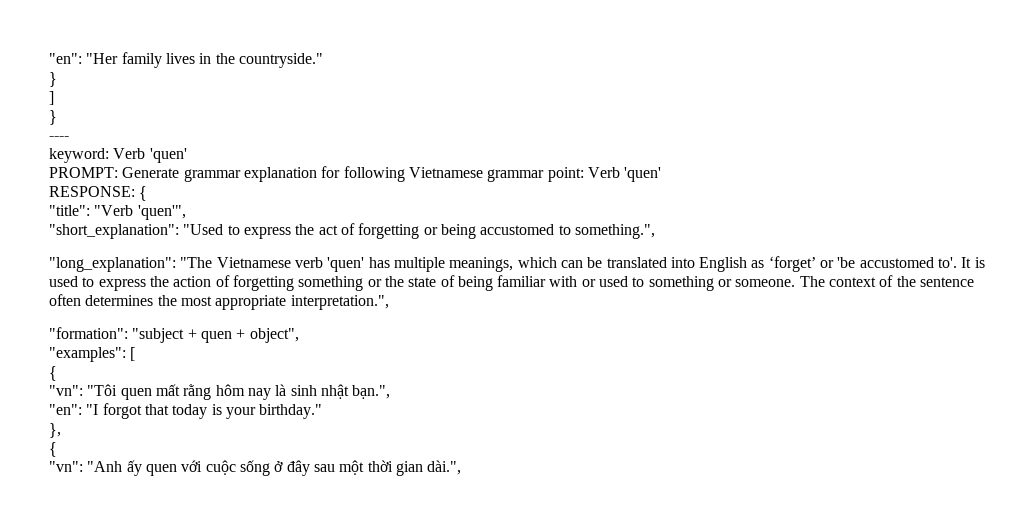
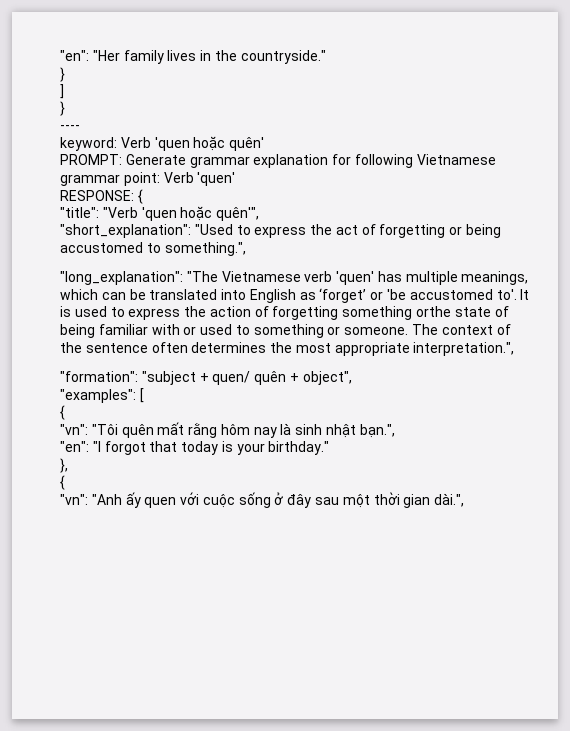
- keyword: Verb 'quen'
+ keyword: Verb 'quen hoặc quên'
- "title": "Verb 'quen'",
+ "title": "Verb 'quen hoặc quên'",
- It is used to express the action of forgetting something or the state of being familiar with or used to something or someone.
+ It is used to express the action of forgetting something orthe state of being familiar with or used to something or someone.
- "formation": "subject + quen + object",
+ "formation": "subject + quen/ quên + object",
- "vn": "Tôi quen mất rằng hôm nay là sinh nhật bạn.",
+ "vn": "Tôi quên mất rằng hôm nay là sinh nhật bạn.",

